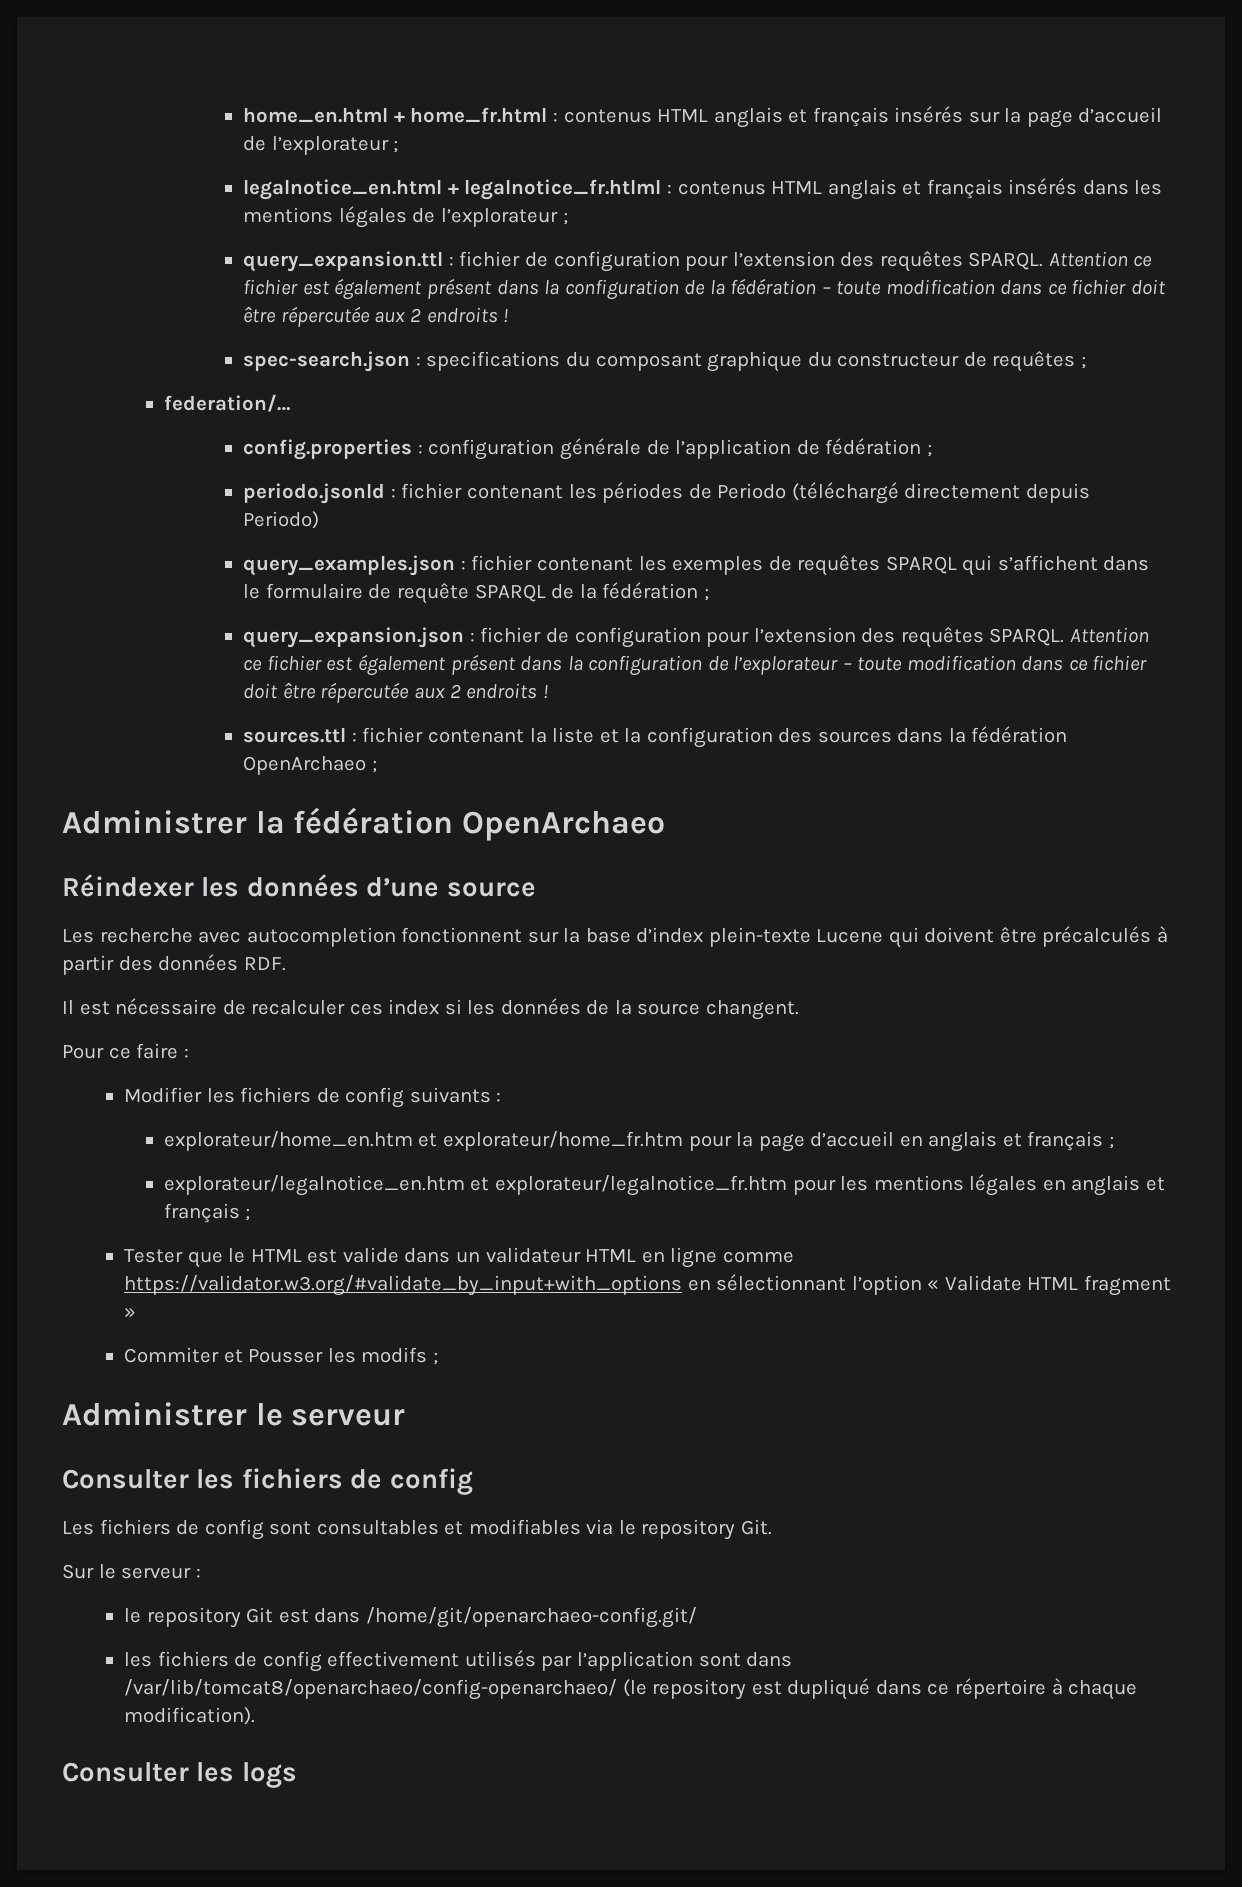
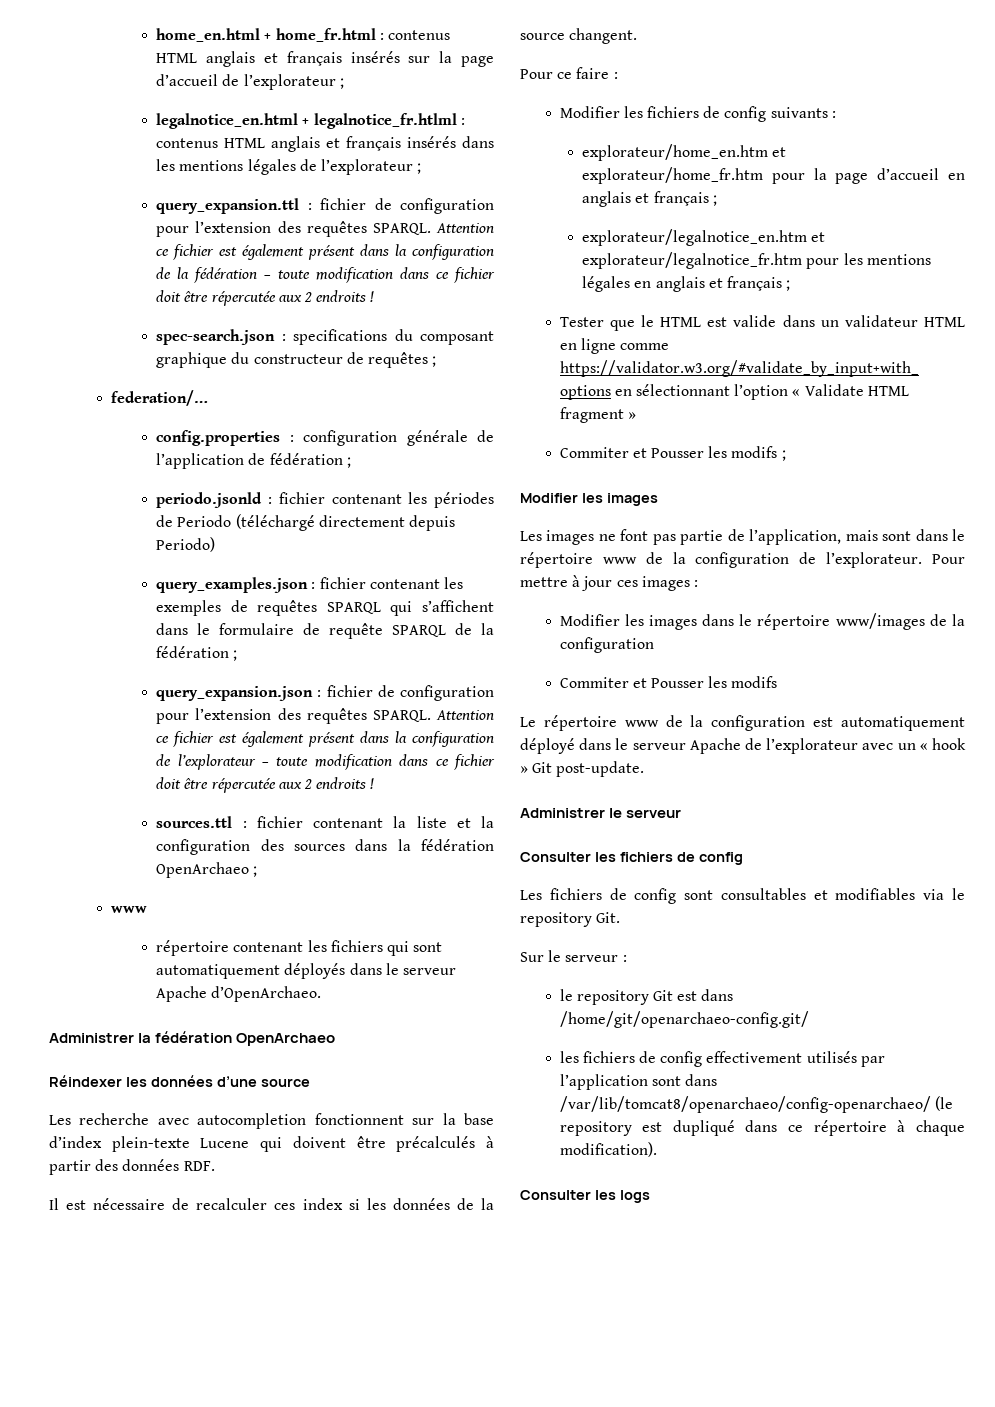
  sources.ttl : fichier contenant la liste et la configuration des sources dans la fédération OpenArchaeo ;
+ www
+ répertoire contenant les fichiers qui sont automatiquement déployés dans le serveur Apache d’OpenArchaeo.
  Commiter et Pousser les modifs ;
+ Modifier les images
+ Les images ne font pas partie de l’application, mais sont dans le répertoire www de la configuration de l’explorateur. Pour mettre à jour ces images :
+ Modifier les images dans le répertoire www/images de la configuration
+ Commiter et Pousser les modifs
+ Le répertoire www de la configuration est automatiquement déployé dans le serveur Apache de l’explorateur avec un « hook » Git post-update.

